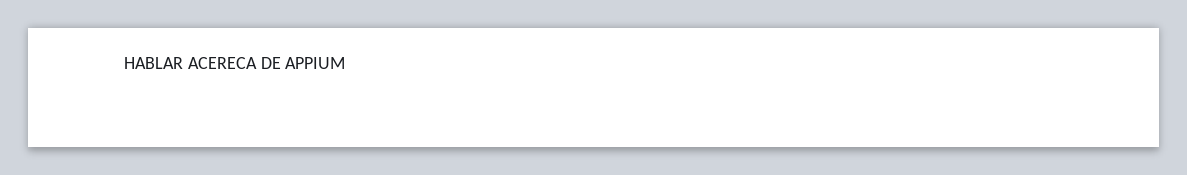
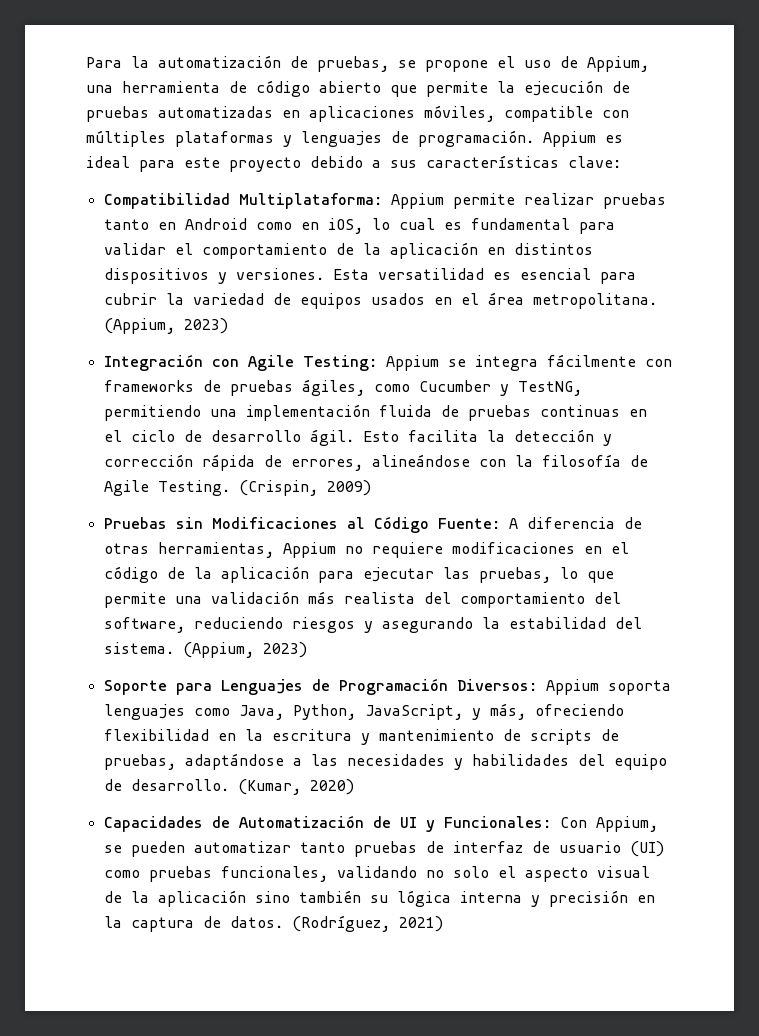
- HABLAR ACERECA DE APPIUM
+ Para la automatización de pruebas, se propone el uso de Appium, una herramienta de código abierto que permite la ejecución de pruebas automatizadas en aplicaciones móviles, compatible con múltiples plataformas y lenguajes de programación. Appium es ideal para este proyecto debido a sus características clave:
+ Compatibilidad Multiplataforma: Appium permite realizar pruebas tanto en Android como en iOS, lo cual es fundamental para validar el comportamiento de la aplicación en distintos dispositivos y versiones. Esta versatilidad es esencial para cubrir la variedad de equipos usados en el área metropolitana. (Appium, 2023)
+ Integración con Agile Testing: Appium se integra fácilmente con frameworks de pruebas ágiles, como Cucumber y TestNG, permitiendo una implementación fluida de pruebas continuas en el ciclo de desarrollo ágil. Esto facilita la detección y corrección rápida de errores, alineándose con la filosofía de Agile Testing. (Crispin, 2009)
+ Pruebas sin Modificaciones al Código Fuente: A diferencia de otras herramientas, Appium no requiere modificaciones en el código de la aplicación para ejecutar las pruebas, lo que permite una validación más realista del comportamiento del software, reduciendo riesgos y asegurando la estabilidad del sistema. (Appium, 2023)
+ Soporte para Lenguajes de Programación Diversos: Appium soporta lenguajes como Java, Python, JavaScript, y más, ofreciendo flexibilidad en la escritura y mantenimiento de scripts de pruebas, adaptándose a las necesidades y habilidades del equipo de desarrollo. (Kumar, 2020)
+ Capacidades de Automatización de UI y Funcionales: Con Appium, se pueden automatizar tanto pruebas de interfaz de usuario (UI) como pruebas funcionales, validando no solo el aspecto visual de la aplicación sino también su lógica interna y precisión en la captura de datos. (Rodríguez, 2021)

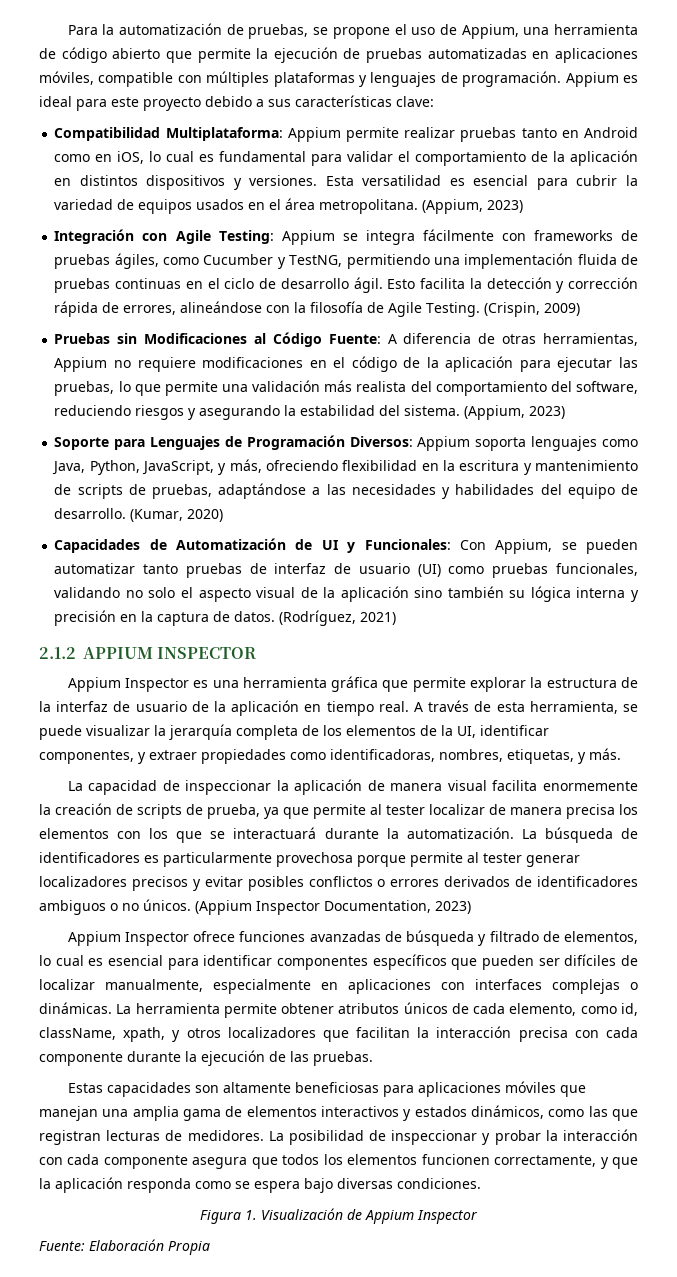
+ 2.1.2 APPIUM INSPECTOR
+ Appium Inspector es una herramienta gráfica que permite explorar la estructura de la interfaz de usuario de la aplicación en tiempo real. A través de esta herramienta, se puede visualizar la jerarquía completa de los elementos de la UI, identificar componentes, y extraer propiedades como identificadoras, nombres, etiquetas, y más.
+ La capacidad de inspeccionar la aplicación de manera visual facilita enormemente la creación de scripts de prueba, ya que permite al tester localizar de manera precisa los elementos con los que se interactuará durante la automatización. La búsqueda de identificadores es particularmente provechosa porque permite al tester generar localizadores precisos y evitar posibles conflictos o errores derivados de identificadores ambiguos o no únicos. (Appium Inspector Documentation, 2023)
+ Appium Inspector ofrece funciones avanzadas de búsqueda y filtrado de elementos, lo cual es esencial para identificar componentes específicos que pueden ser difíciles de localizar manualmente, especialmente en aplicaciones con interfaces complejas o dinámicas. La herramienta permite obtener atributos únicos de cada elemento, como id, className, xpath, y otros localizadores que facilitan la interacción precisa con cada componente durante la ejecución de las pruebas.
+ Estas capacidades son altamente beneficiosas para aplicaciones móviles que manejan una amplia gama de elementos interactivos y estados dinámicos, como las que registran lecturas de medidores. La posibilidad de inspeccionar y probar la interacción con cada componente asegura que todos los elementos funcionen correctamente, y que la aplicación responda como se espera bajo diversas condiciones.
+ Figura 1. Visualización de Appium Inspector
+ Fuente: Elaboración Propia

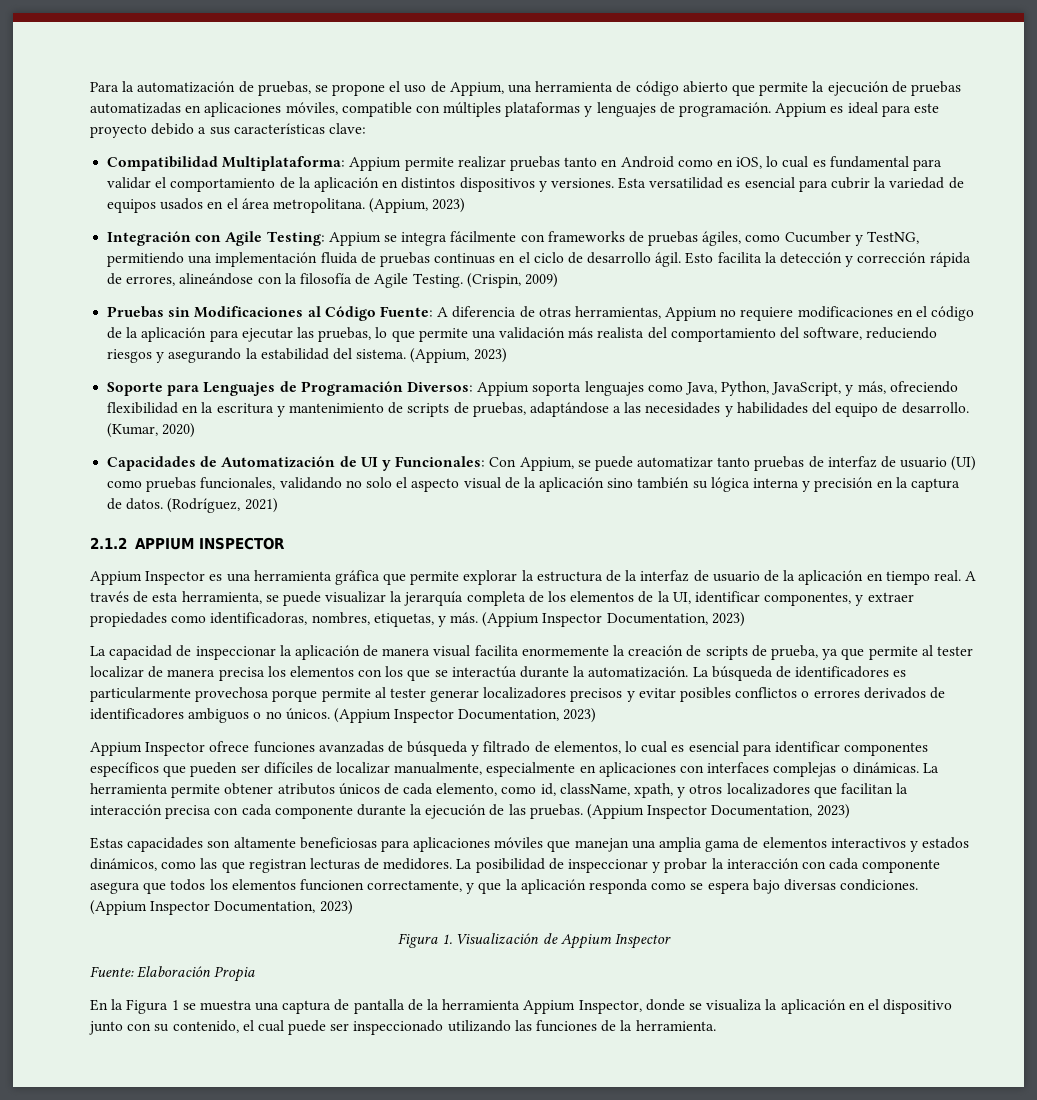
- Capacidades de Automatización de UI y Funcionales: Con Appium, se pueden automatizar tanto pruebas de interfaz de usuario (UI) como pruebas funcionales, validando no solo el aspecto visual de la aplicación sino también su lógica interna y precisión en la captura de datos.
+ Capacidades de Automatización de UI y Funcionales: Con Appium, se puede automatizar tanto pruebas de interfaz de usuario (UI) como pruebas funcionales, validando no solo el aspecto visual de la aplicación sino también su lógica interna y precisión en la captura de datos.
- A través de esta herramienta, se puede visualizar la jerarquía completa de los elementos de la UI, identificar componentes, y extraer propiedades como identificadoras, nombres, etiquetas, y más.
+ A través de esta herramienta, se puede visualizar la jerarquía completa de los elementos de la UI, identificar componentes, y extraer propiedades como identificadoras, nombres, etiquetas, y más. (Appium Inspector Documentation, 2023)
- La capacidad de inspeccionar la aplicación de manera visual facilita enormemente la creación de scripts de prueba, ya que permite al tester localizar de manera precisa los elementos con los que se interactuará durante la automatización.
+ La capacidad de inspeccionar la aplicación de manera visual facilita enormemente la creación de scripts de prueba, ya que permite al tester localizar de manera precisa los elementos con los que se interactúa durante la automatización.
- La herramienta permite obtener atributos únicos de cada elemento, como id, className, xpath, y otros localizadores que facilitan la interacción precisa con cada componente durante la ejecución de las pruebas.
+ La herramienta permite obtener atributos únicos de cada elemento, como id, className, xpath, y otros localizadores que facilitan la interacción precisa con cada componente durante la ejecución de las pruebas. (Appium Inspector Documentation, 2023)
- La posibilidad de inspeccionar y probar la interacción con cada componente asegura que todos los elementos funcionen correctamente, y que la aplicación responda como se espera bajo diversas condiciones.
+ La posibilidad de inspeccionar y probar la interacción con cada componente asegura que todos los elementos funcionen correctamente, y que la aplicación responda como se espera bajo diversas condiciones. (Appium Inspector Documentation, 2023)
+ En la Figura 1 se muestra una captura de pantalla de la herramienta Appium Inspector, donde se visualiza la aplicación en el dispositivo junto con su contenido, el cual puede ser inspeccionado utilizando las funciones de la herramienta.

